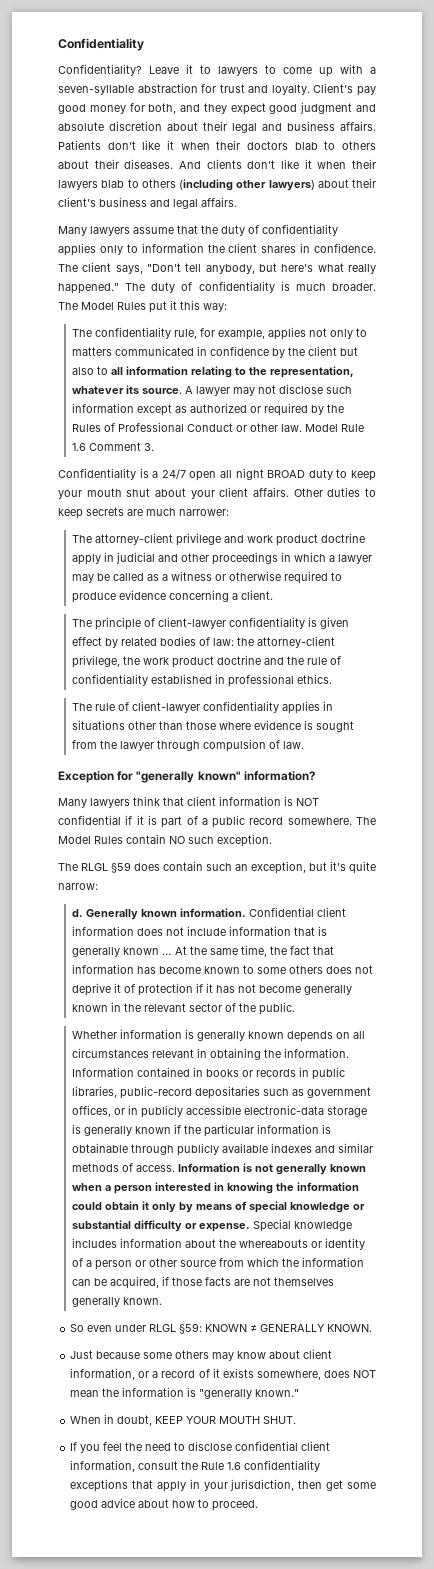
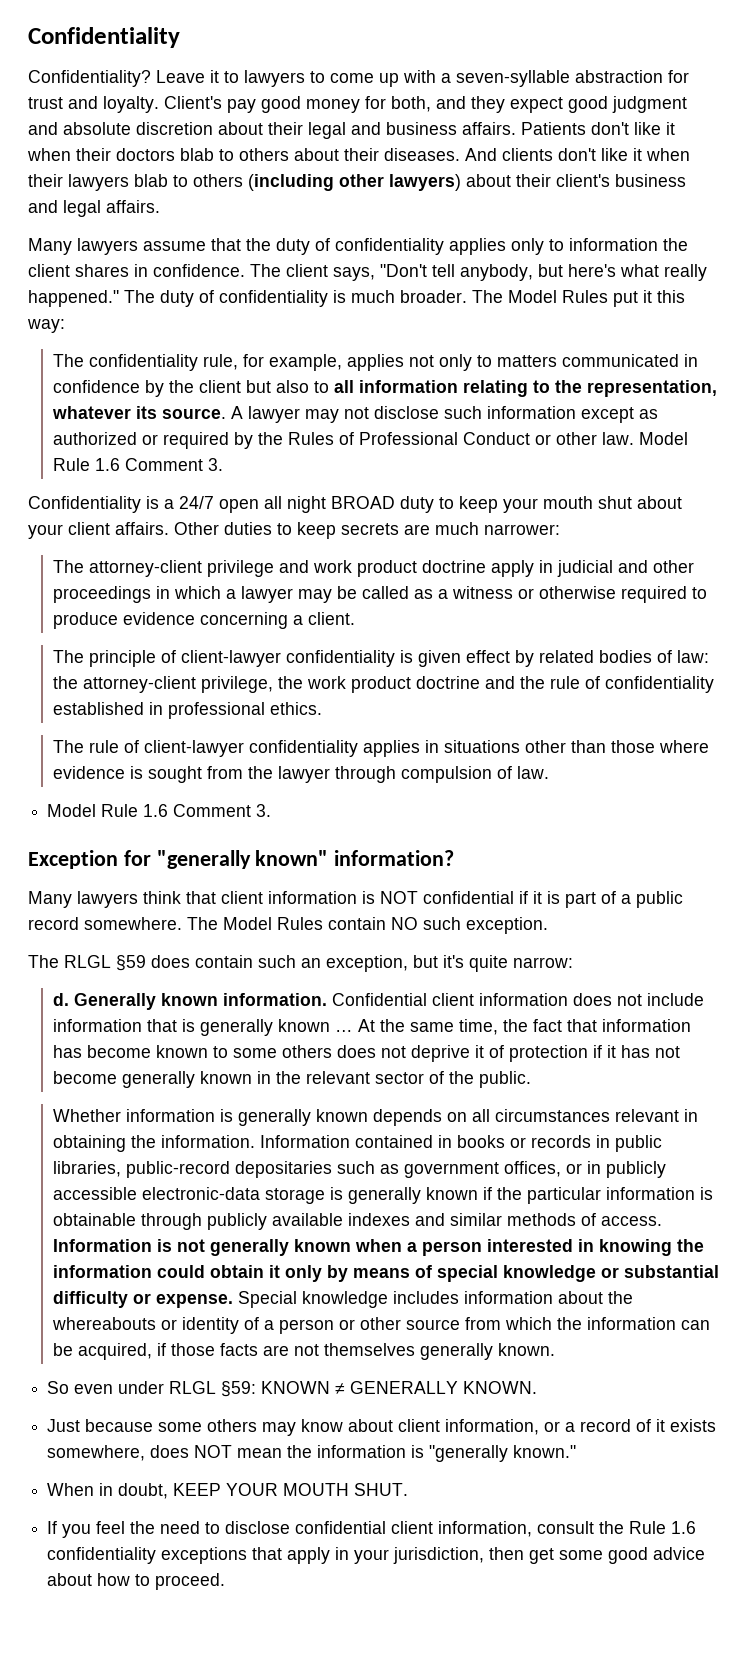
  The rule of client-lawyer confidentiality applies in situations other than those where evidence is sought from the lawyer through compulsion of law.
+ Model Rule 1.6 Comment 3.

